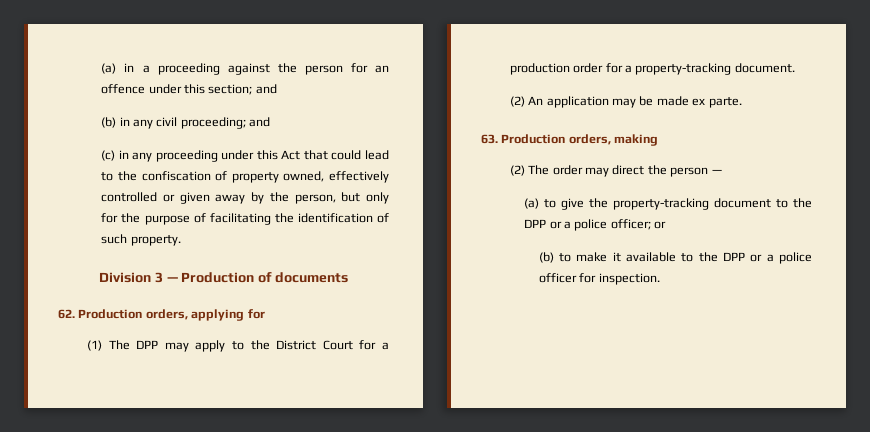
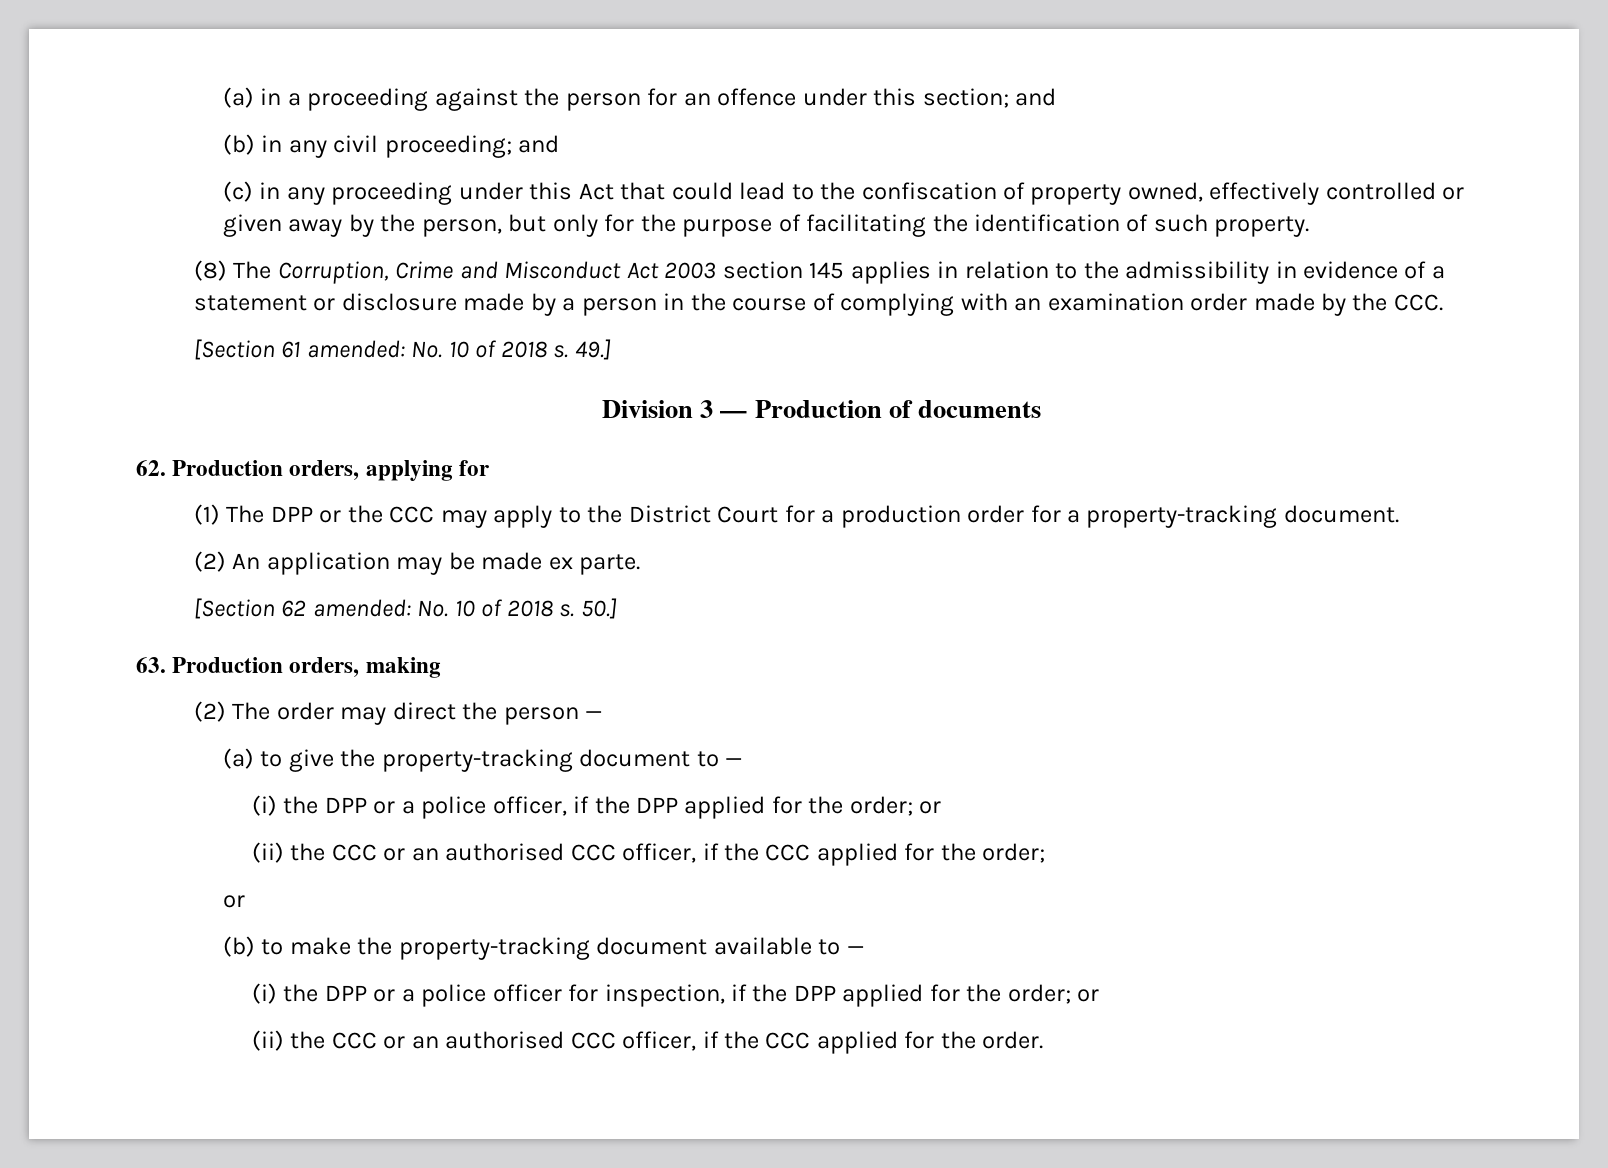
+ (8) The Corruption, Crime and Misconduct Act 2003 section 145 applies in relation to the admissibility in evidence of a statement or disclosure made by a person in the course of complying with an examination order made by the CCC.
+ [Section 61 amended: No. 10 of 2018 s. 49.]
- (1) The DPP may apply to the District Court for a production order for a property-tracking document.
+ (1) The DPP or the CCC may apply to the District Court for a production order for a property-tracking document.
+ [Section 62 amended: No. 10 of 2018 s. 50.]
- (a) to give the property-tracking document to the DPP or a police officer; or
- (b) to make it available to the DPP or a police officer for inspection.
+ (a) to give the property-tracking document to —
+ (i) the DPP or a police officer, if the DPP applied for the order; or
+ (ii) the CCC or an authorised CCC officer, if the CCC applied for the order;
+ or
+ (b) to make the property-tracking document available to —
+ (i) the DPP or a police officer for inspection, if the DPP applied for the order; or
+ (ii) the CCC or an authorised CCC officer, if the CCC applied for the order.

